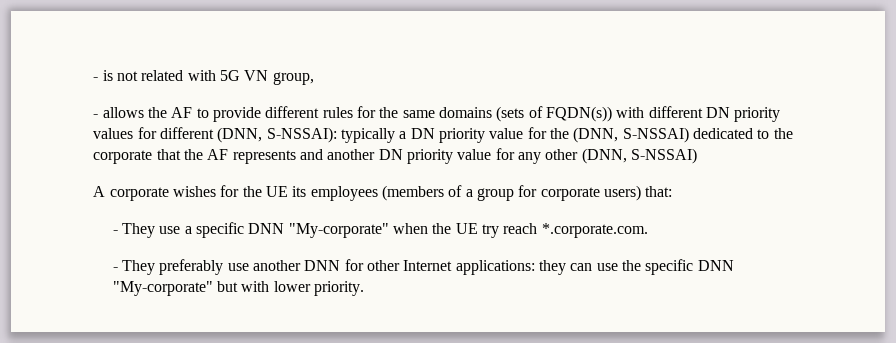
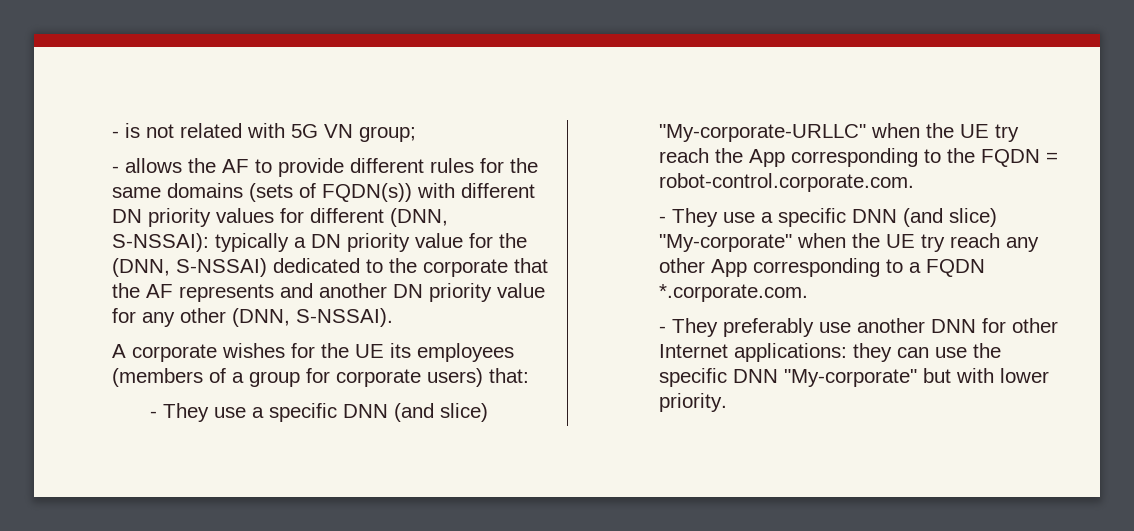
- - is not related with 5G VN group,
+ - is not related with 5G VN group;
- - allows the AF to provide different rules for the same domains (sets of FQDN(s)) with different DN priority values for different (DNN, S-NSSAI): typically a DN priority value for the (DNN, S-NSSAI) dedicated to the corporate that the AF represents and another DN priority value for any other (DNN, S-NSSAI)
+ - allows the AF to provide different rules for the same domains (sets of FQDN(s)) with different DN priority values for different (DNN, S-NSSAI): typically a DN priority value for the (DNN, S-NSSAI) dedicated to the corporate that the AF represents and another DN priority value for any other (DNN, S-NSSAI).
- - They use a specific DNN "My-corporate" when the UE try reach *.corporate.com.
+ - They use a specific DNN (and slice) "My-corporate-URLLC" when the UE try reach the App corresponding to the FQDN = robot-control.corporate.com.
+ - They use a specific DNN (and slice) "My-corporate" when the UE try reach any other App corresponding to a FQDN *.corporate.com.

